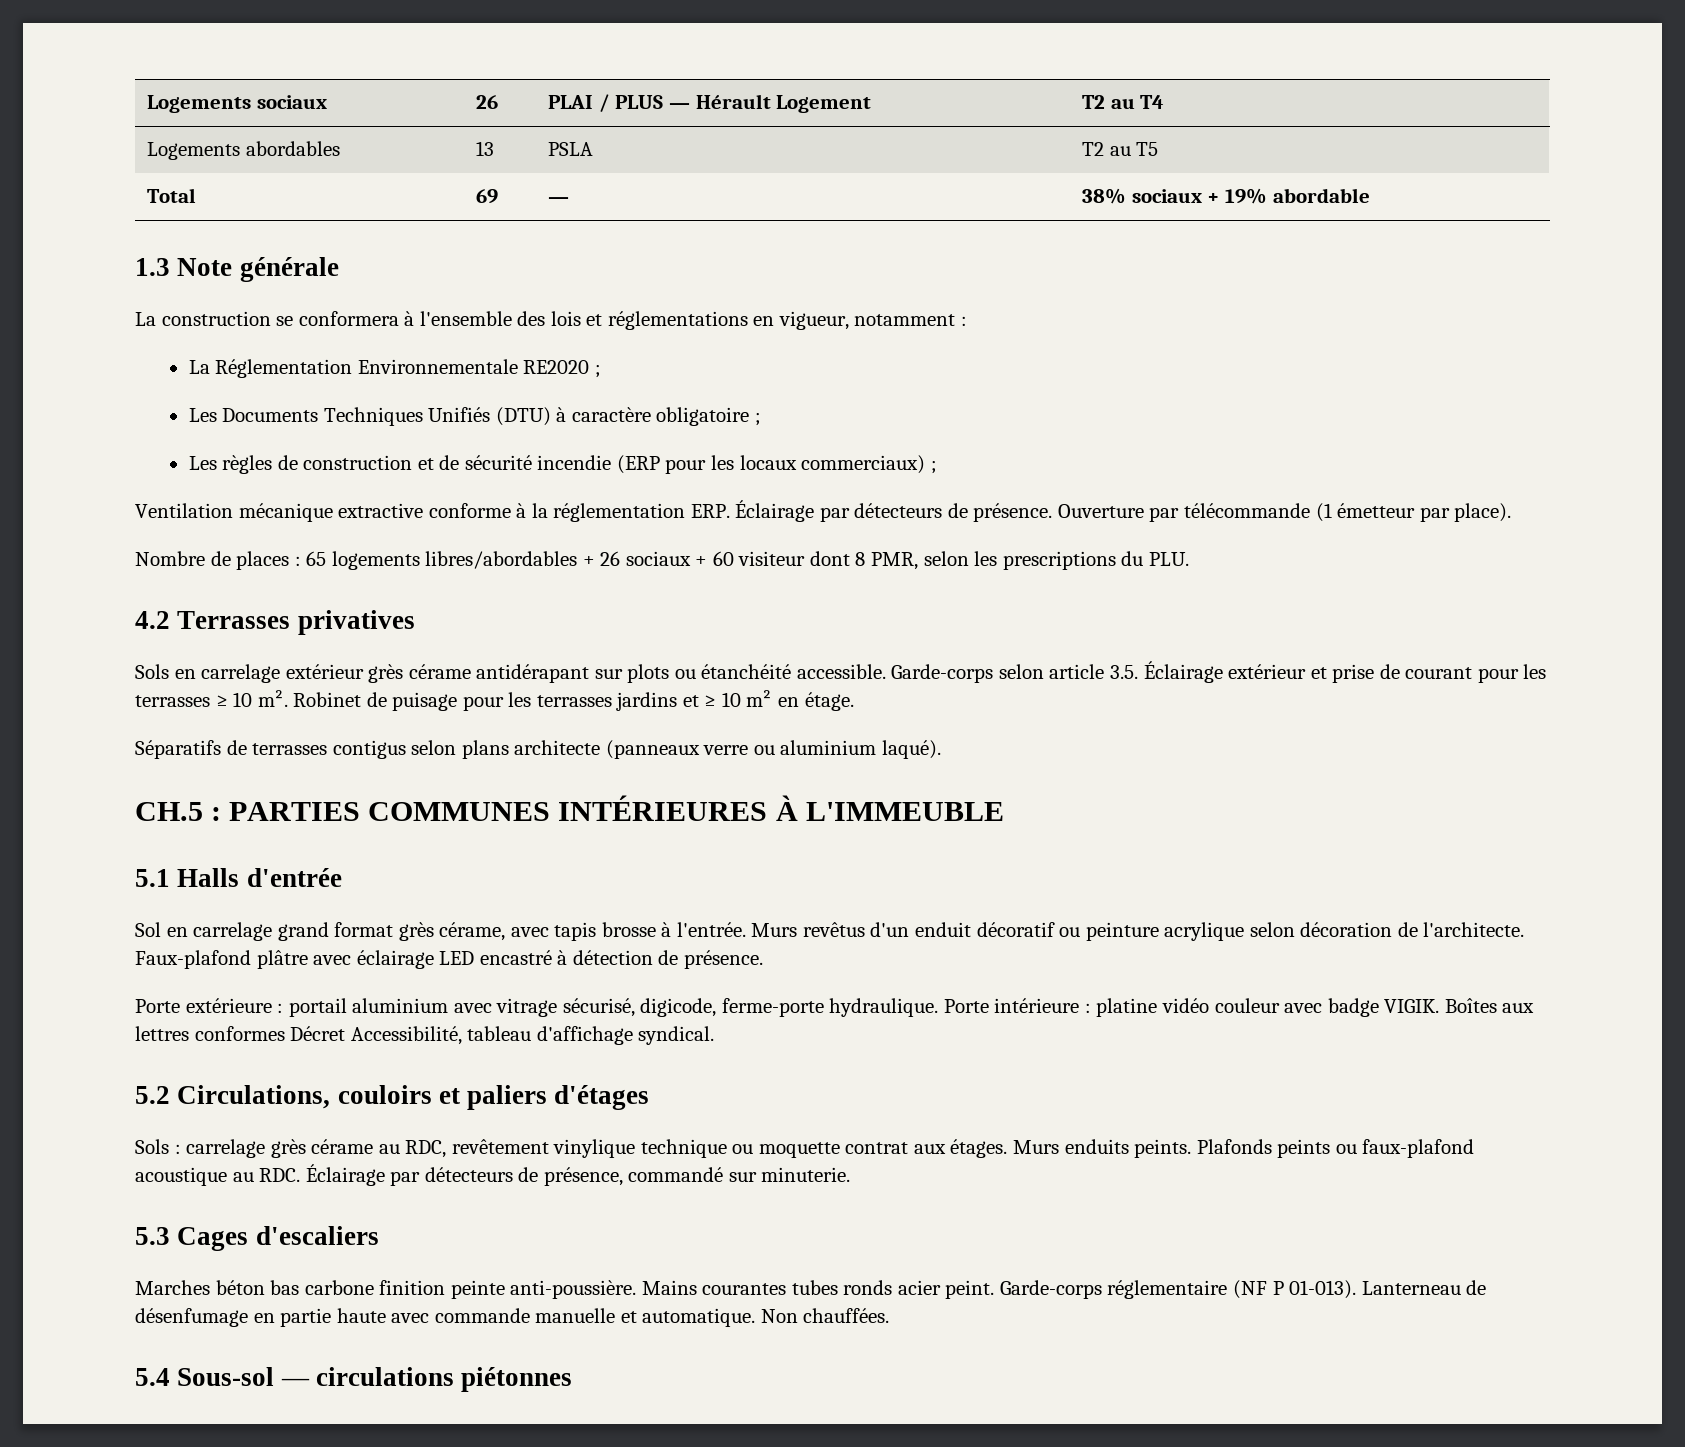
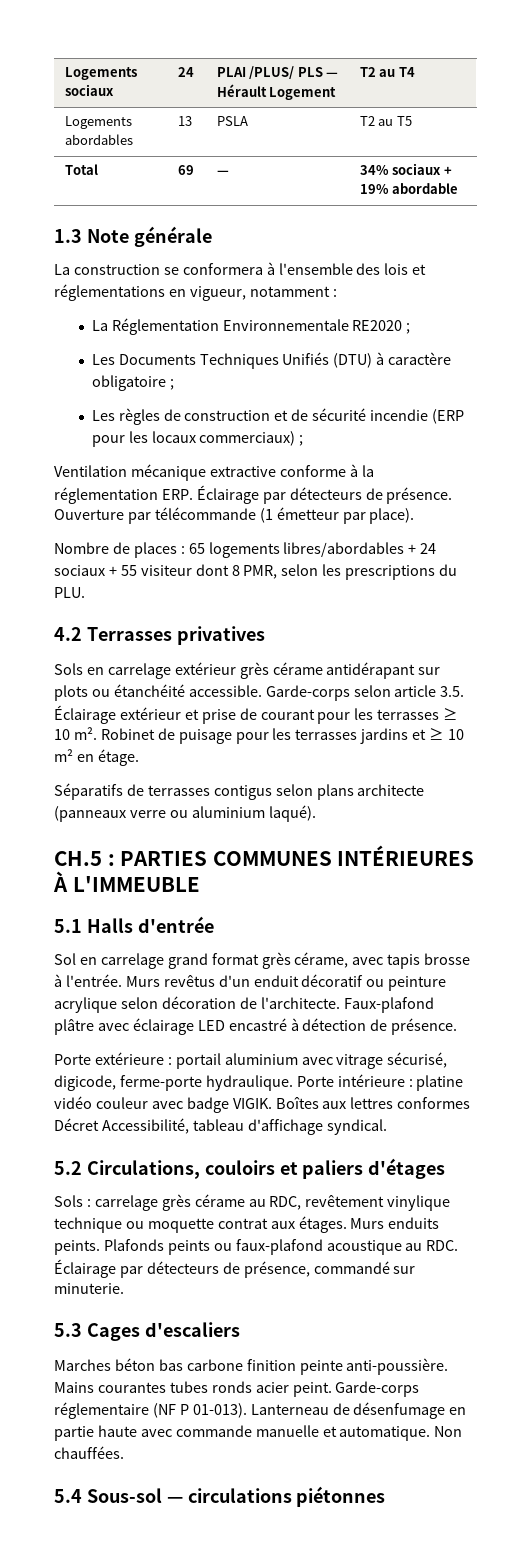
- Logements sociaux | 26 | PLAI / PLUS — Hérault Logement | T2 au T4
+ Logements sociaux | 24 | PLAI /PLUS/ PLS — Hérault Logement | T2 au T4
- Total | 69 | — | 38% sociaux + 19% abordable
+ Total | 69 | — | 34% sociaux + 19% abordable
- Nombre de places : 65 logements libres/abordables + 26 sociaux + 60 visiteur dont 8 PMR, selon les prescriptions du PLU.
+ Nombre de places : 65 logements libres/abordables + 24 sociaux + 55 visiteur dont 8 PMR, selon les prescriptions du PLU.

